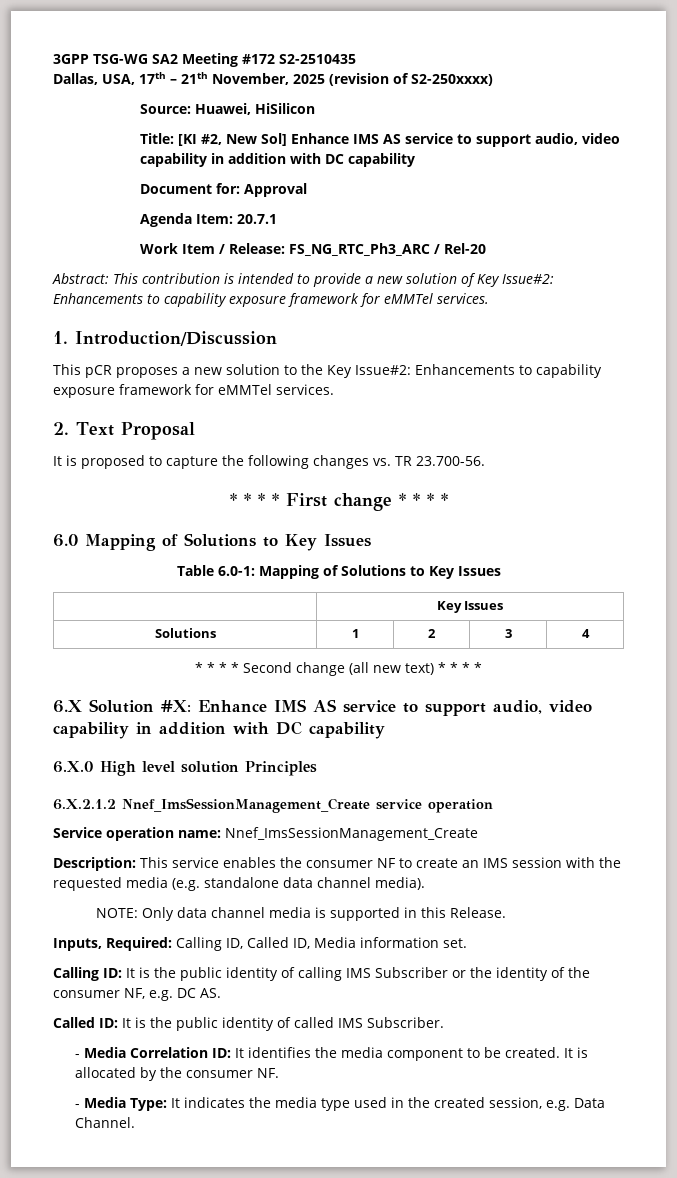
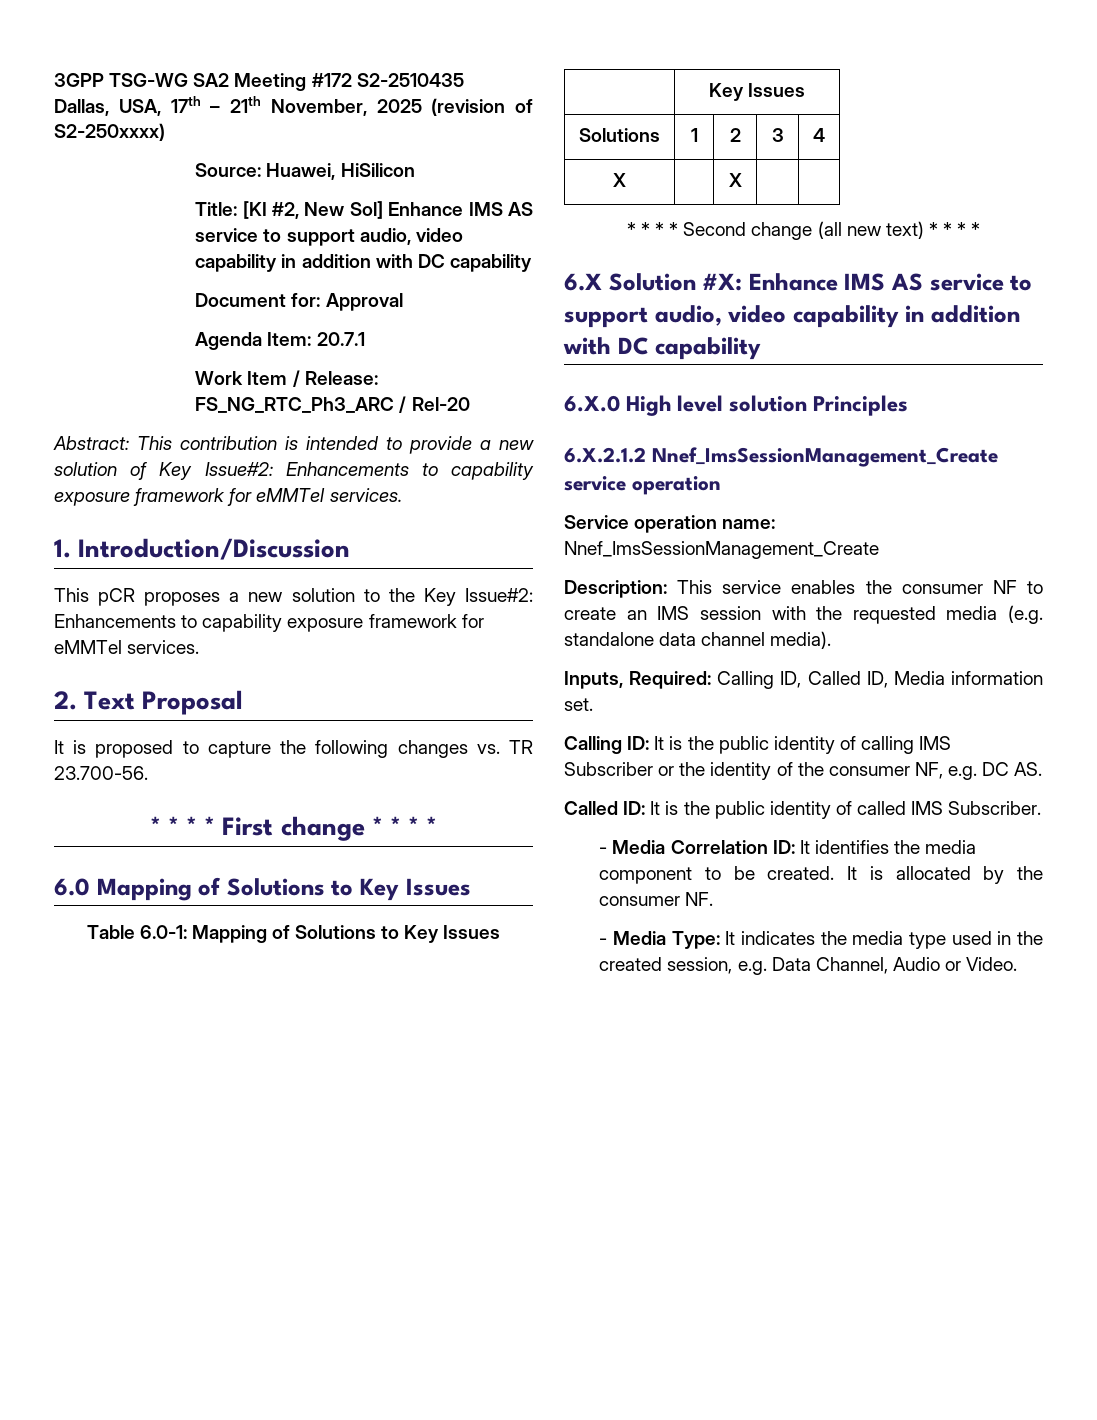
+ X | | X | |
- NOTE: Only data channel media is supported in this Release.
- - Media Type: It indicates the media type used in the created session, e.g. Data Channel.
+ - Media Type: It indicates the media type used in the created session, e.g. Data Channel, Audio or Video.

